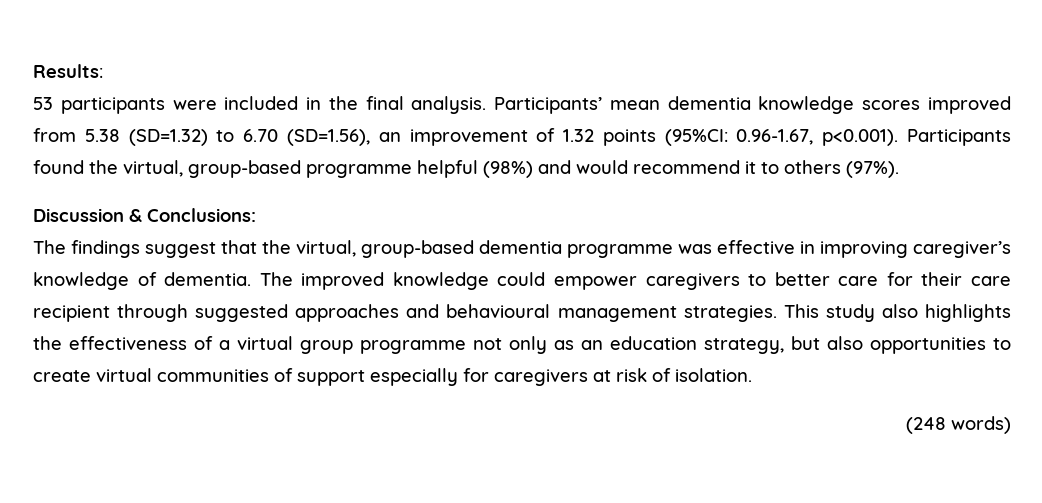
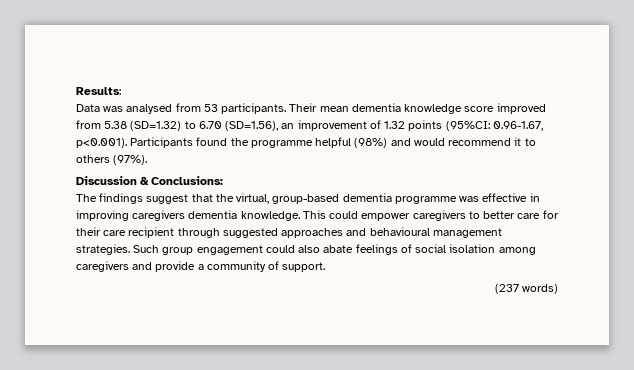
- 53 participants were included in the final analysis. Participants’ mean dementia knowledge scores improved from 5.38 (SD=1.32) to 6.70 (SD=1.56), an improvement of 1.32 points (95%CI: 0.96-1.67, p<0.001). Participants found the virtual, group-based programme helpful (98%) and would recommend it to others (97%).
+ Data was analysed from 53 participants. Their mean dementia knowledge score improved from 5.38 (SD=1.32) to 6.70 (SD=1.56), an improvement of 1.32 points (95%CI: 0.96-1.67, p<0.001). Participants found the programme helpful (98%) and would recommend it to others (97%).
- The findings suggest that the virtual, group-based dementia programme was effective in improving caregiver’s knowledge of dementia. The improved knowledge could empower caregivers to better care for their care recipient through suggested approaches and behavioural management strategies.
+ The findings suggest that the virtual, group-based dementia programme was effective in improving caregivers dementia knowledge. This could empower caregivers to better care for their care recipient through suggested approaches and behavioural management strategies.
- This study also highlights the effectiveness of a virtual group programme not only as an education strategy, but also opportunities to create virtual communities of support especially for caregivers at risk of isolation.
- (248 words)
+ Such group engagement could also abate feelings of social isolation among caregivers and provide a community of support.
+ (237 words)

